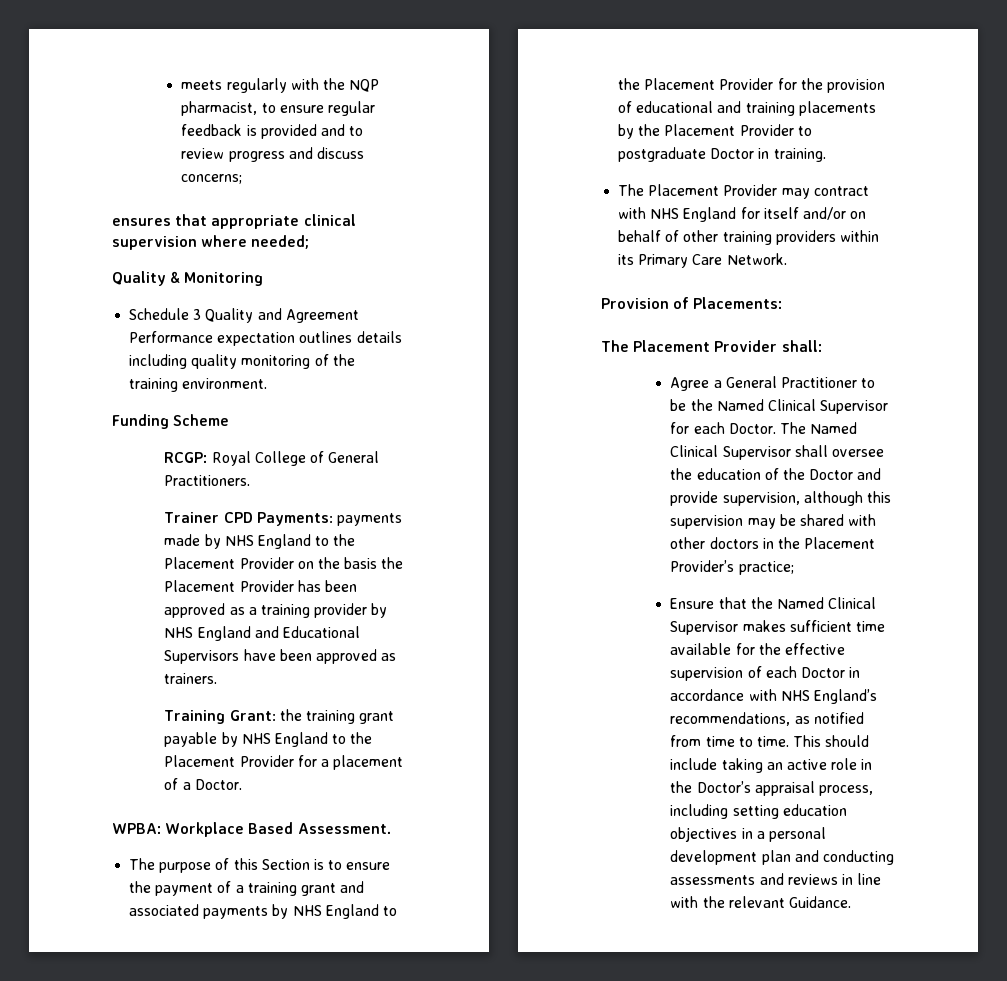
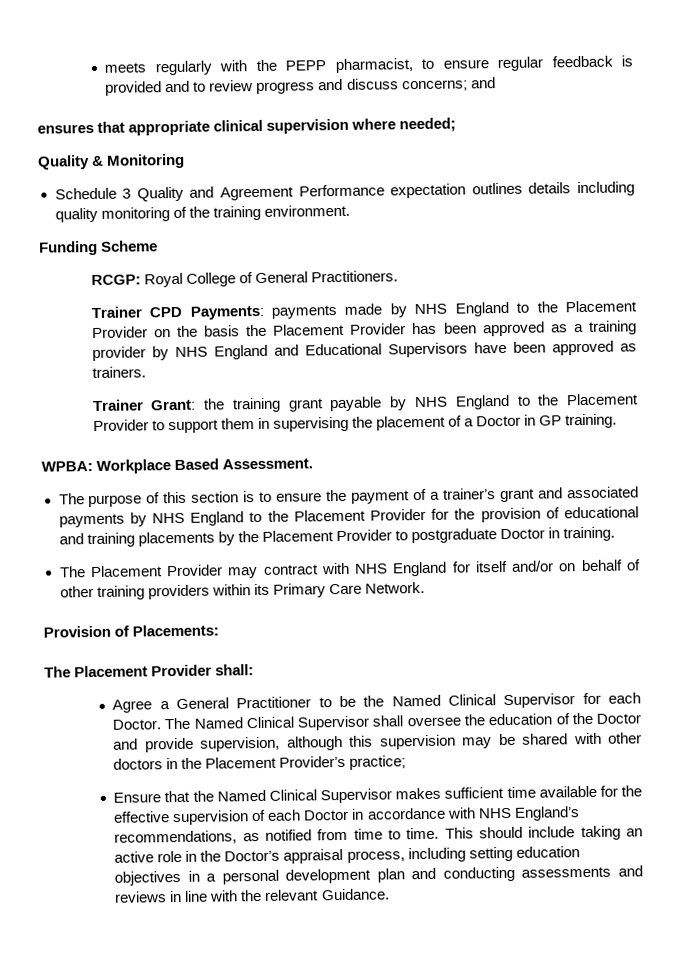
- meets regularly with the NQP pharmacist, to ensure regular feedback is provided and to review progress and discuss concerns;
+ meets regularly with the PEPP pharmacist, to ensure regular feedback is provided and to review progress and discuss concerns; and
- Training Grant: the training grant payable by NHS England to the Placement Provider for a placement of a Doctor.
+ Trainer Grant: the training grant payable by NHS England to the Placement Provider to support them in supervising the placement of a Doctor in GP training.
- The purpose of this Section is to ensure the payment of a training grant and associated payments by NHS England to the Placement Provider for the provision of educational and training placements by the Placement Provider to postgraduate Doctor in training.
+ The purpose of this section is to ensure the payment of a trainer’s grant and associated payments by NHS England to the Placement Provider for the provision of educational and training placements by the Placement Provider to postgraduate Doctor in training.

